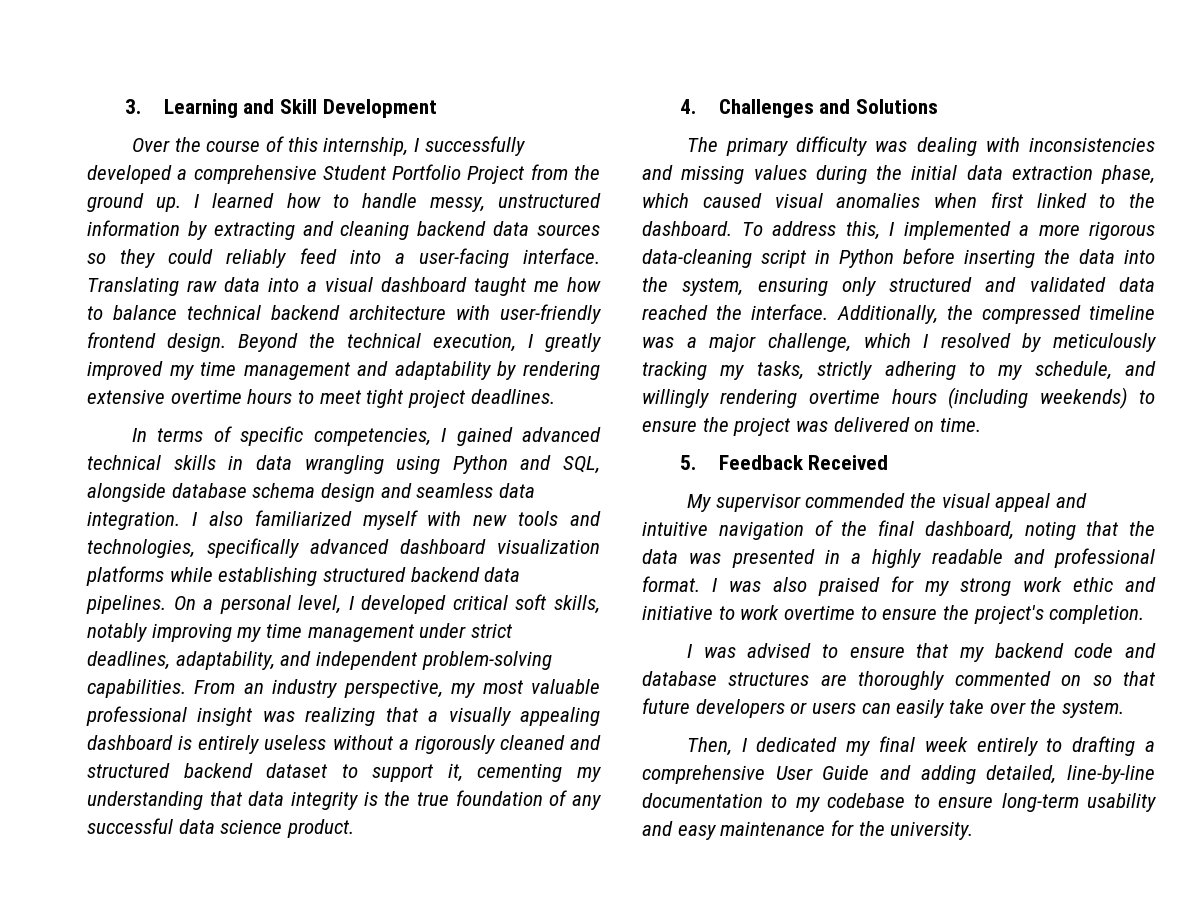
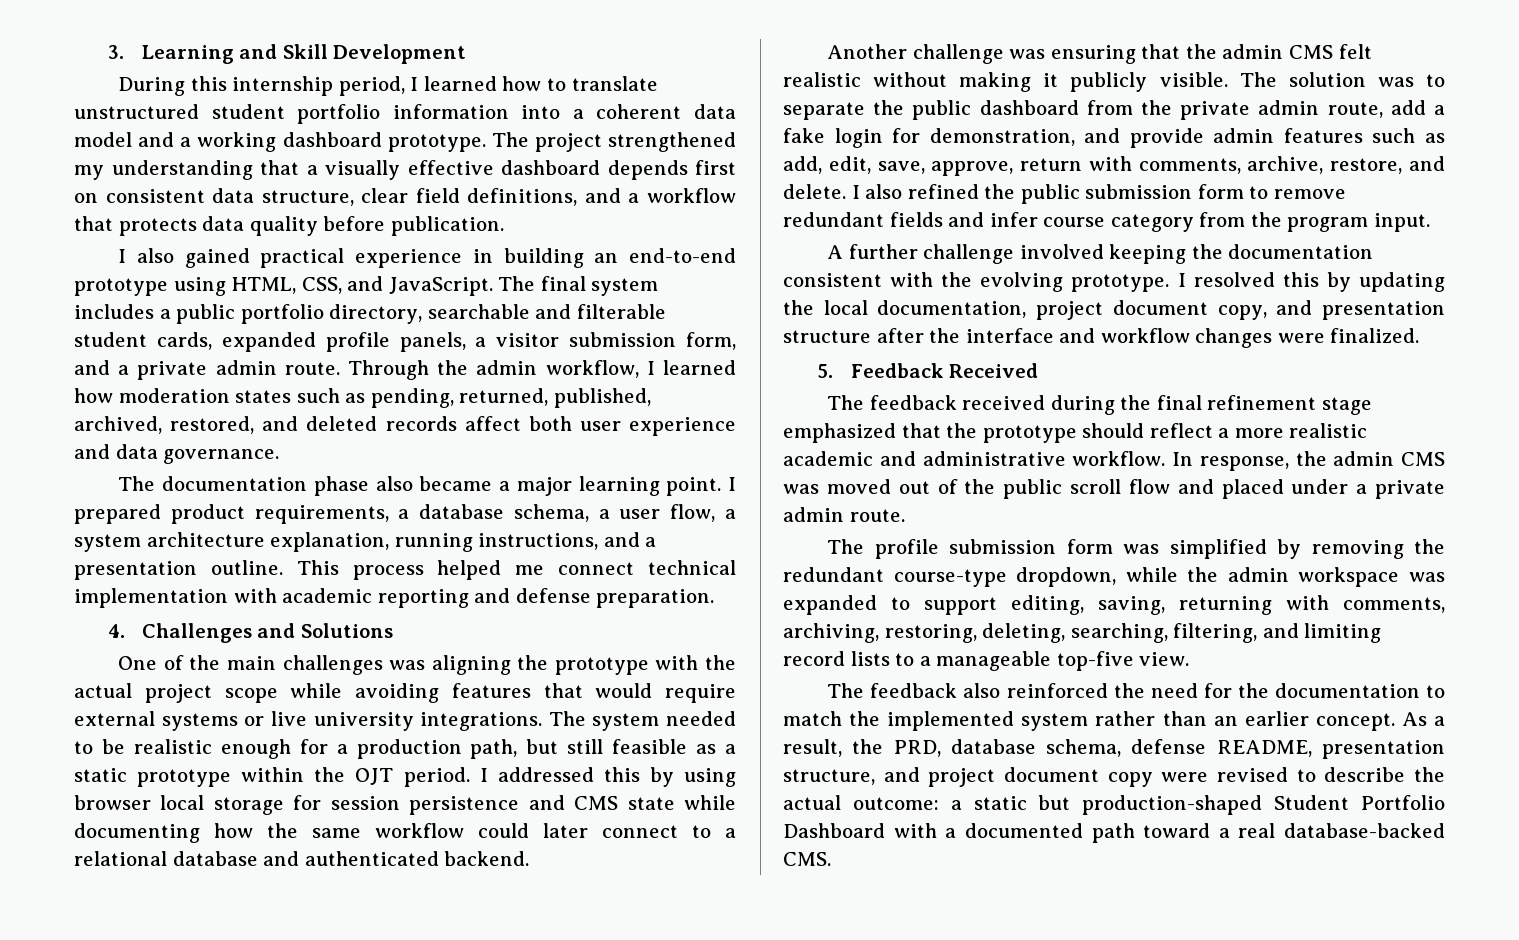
- Over the course of this internship, I successfully developed a comprehensive Student Portfolio Project from the ground up. I learned how to handle messy, unstructured information by extracting and cleaning backend data sources so they could reliably feed into a user-facing interface. Translating raw data into a visual dashboard taught me how to balance technical backend architecture with user-friendly frontend design. Beyond the technical execution, I greatly improved my time management and adaptability by rendering extensive overtime hours to meet tight project deadlines.
- In terms of specific competencies, I gained advanced technical skills in data wrangling using Python and SQL, alongside database schema design and seamless data integration. I also familiarized myself with new tools and technologies, specifically advanced dashboard visualization platforms while establishing structured backend data pipelines. On a personal level, I developed critical soft skills, notably improving my time management under strict deadlines, adaptability, and independent problem-solving capabilities. From an industry perspective, my most valuable professional insight was realizing that a visually appealing dashboard is entirely useless without a rigorously cleaned and structured backend dataset to support it, cementing my understanding that data integrity is the true foundation of any successful data science product.
+ During this internship period, I learned how to translate unstructured student portfolio information into a coherent data model and a working dashboard prototype. The project strengthened my understanding that a visually effective dashboard depends first on consistent data structure, clear field definitions, and a workflow that protects data quality before publication.
+ I also gained practical experience in building an end-to-end prototype using HTML, CSS, and JavaScript. The final system includes a public portfolio directory, searchable and filterable student cards, expanded profile panels, a visitor submission form, and a private admin route. Through the admin workflow, I learned how moderation states such as pending, returned, published, archived, restored, and deleted records affect both user experience and data governance.
+ The documentation phase also became a major learning point. I prepared product requirements, a database schema, a user flow, a system architecture explanation, running instructions, and a presentation outline. This process helped me connect technical implementation with academic reporting and defense preparation.
  4. Challenges and Solutions
- The primary difficulty was dealing with inconsistencies and missing values during the initial data extraction phase, which caused visual anomalies when first linked to the dashboard. To address this, I implemented a more rigorous data-cleaning script in Python before inserting the data into the system, ensuring only structured and validated data reached the interface. Additionally, the compressed timeline was a major challenge, which I resolved by meticulously tracking my tasks, strictly adhering to my schedule, and willingly rendering overtime hours (including weekends) to ensure the project was delivered on time.
+ One of the main challenges was aligning the prototype with the actual project scope while avoiding features that would require external systems or live university integrations. The system needed to be realistic enough for a production path, but still feasible as a static prototype within the OJT period. I addressed this by using browser local storage for session persistence and CMS state while documenting how the same workflow could later connect to a relational database and authenticated backend.
+ Another challenge was ensuring that the admin CMS felt realistic without making it publicly visible. The solution was to separate the public dashboard from the private admin route, add a fake login for demonstration, and provide admin features such as add, edit, save, approve, return with comments, archive, restore, and delete. I also refined the public submission form to remove redundant fields and infer course category from the program input.
+ A further challenge involved keeping the documentation consistent with the evolving prototype. I resolved this by updating the local documentation, project document copy, and presentation structure after the interface and workflow changes were finalized.
  5. Feedback Received
- My supervisor commended the visual appeal and intuitive navigation of the final dashboard, noting that the data was presented in a highly readable and professional format. I was also praised for my strong work ethic and initiative to work overtime to ensure the project's completion.
- I was advised to ensure that my backend code and database structures are thoroughly commented on so that future developers or users can easily take over the system.
- Then, I dedicated my final week entirely to drafting a comprehensive User Guide and adding detailed, line-by-line documentation to my codebase to ensure long-term usability and easy maintenance for the university.
+ The feedback received during the final refinement stage emphasized that the prototype should reflect a more realistic academic and administrative workflow. In response, the admin CMS was moved out of the public scroll flow and placed under a private admin route.
+ The profile submission form was simplified by removing the redundant course-type dropdown, while the admin workspace was expanded to support editing, saving, returning with comments, archiving, restoring, deleting, searching, filtering, and limiting record lists to a manageable top-five view.
+ The feedback also reinforced the need for the documentation to match the implemented system rather than an earlier concept. As a result, the PRD, database schema, defense README, presentation structure, and project document copy were revised to describe the actual outcome: a static but production-shaped Student Portfolio Dashboard with a documented path toward a real database-backed CMS.

